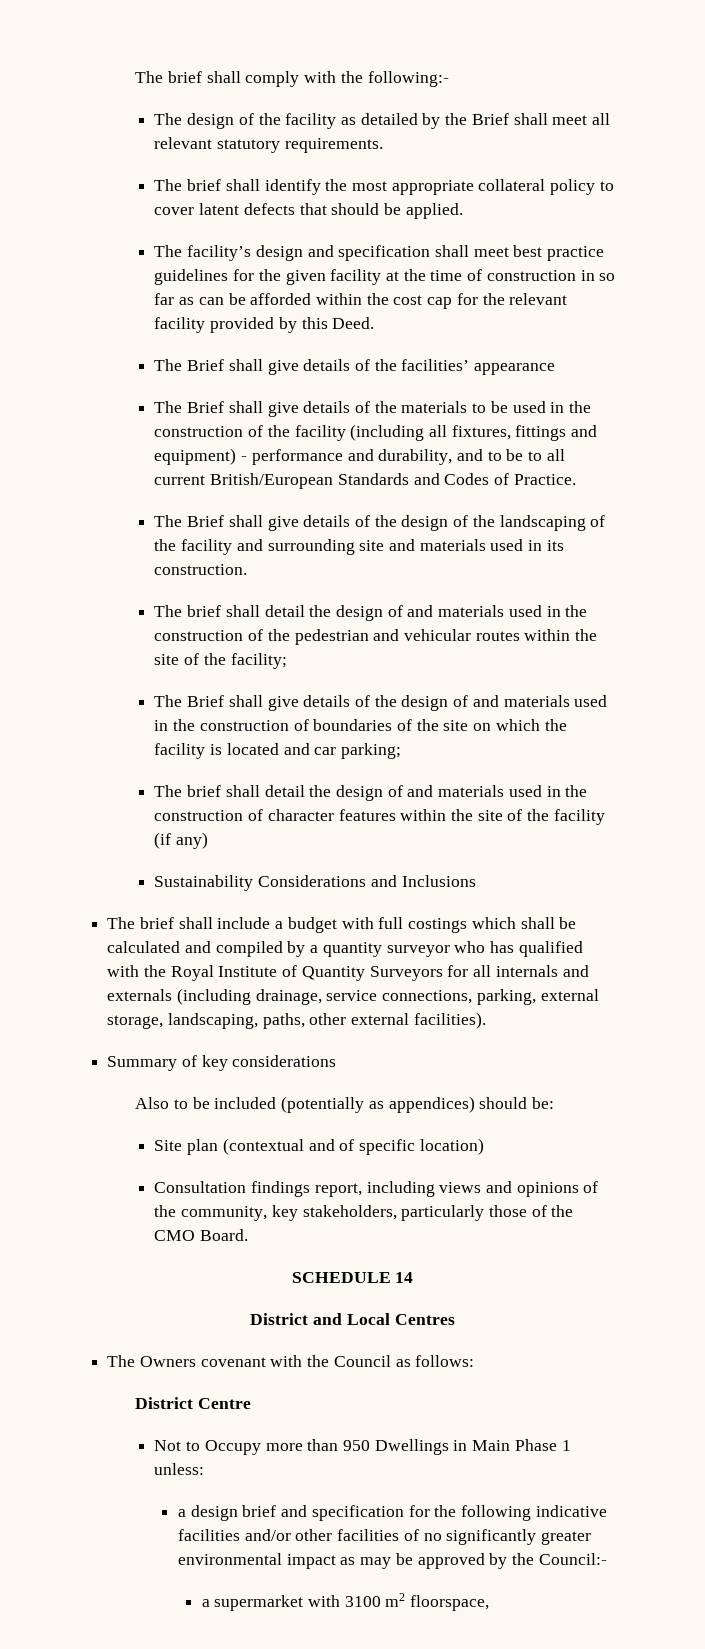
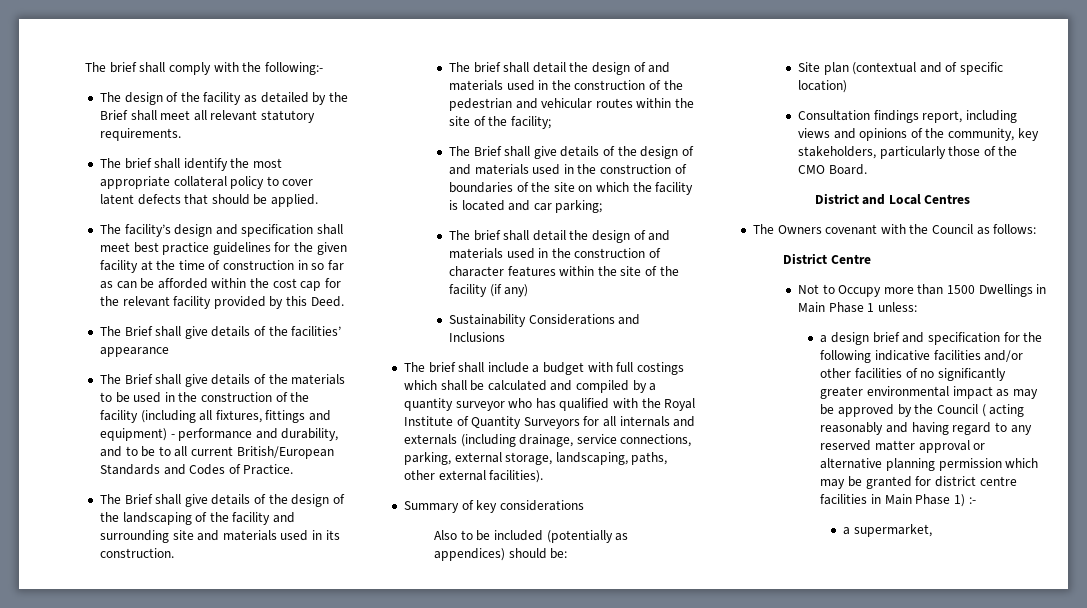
- SCHEDULE 14
- Not to Occupy more than 950 Dwellings in Main Phase 1 unless:
+ Not to Occupy more than 1500 Dwellings in Main Phase 1 unless:
- a design brief and specification for the following indicative facilities and/or other facilities of no significantly greater environmental impact as may be approved by the Council:-
- a supermarket with 3100 m2 floorspace,
+ a design brief and specification for the following indicative facilities and/or other facilities of no significantly greater environmental impact as may be approved by the Council ( acting reasonably and having regard to any reserved matter approval or alternative planning permission which may be granted for district centre facilities in Main Phase 1) :-
+ a supermarket,

